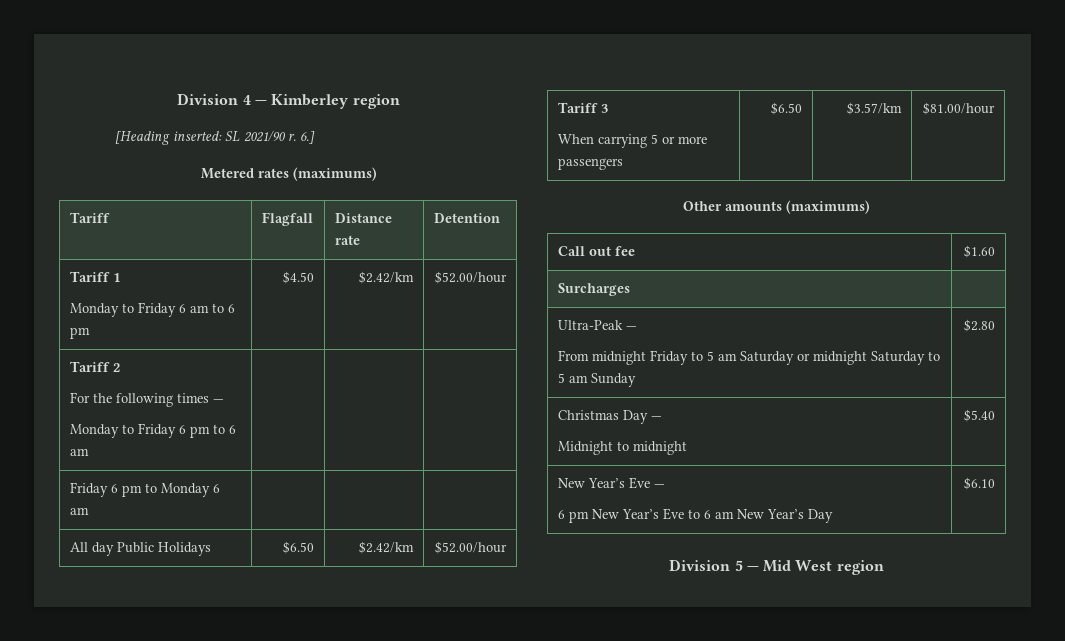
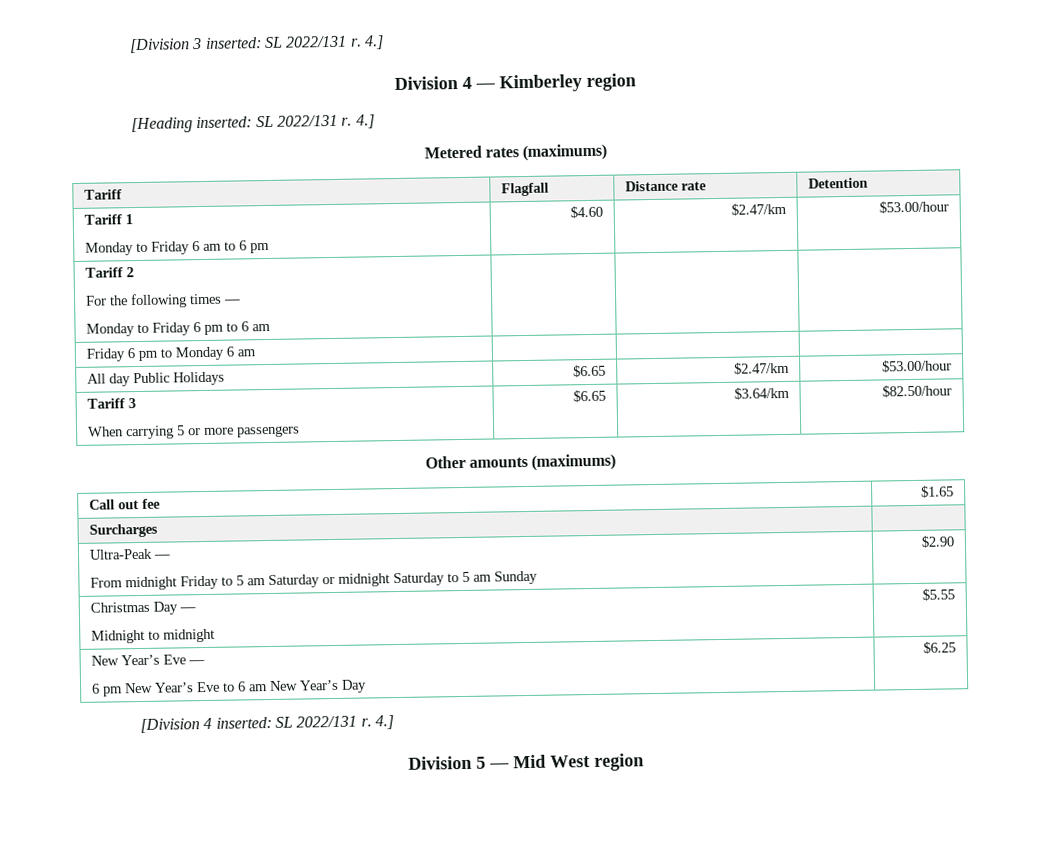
+ [Division 3 inserted: SL 2022/131 r. 4.]
- [Heading inserted: SL 2021/90 r. 6.]
+ [Heading inserted: SL 2022/131 r. 4.]
  Tariff | Flagfall | Distance rate | Detention
  Tariff 1
- Monday to Friday 6 am to 6 pm | $4.50 | $2.42/km | $52.00/hour
+ Monday to Friday 6 am to 6 pm | $4.60 | $2.47/km | $53.00/hour
- All day Public Holidays | $6.50 | $2.42/km | $52.00/hour
+ All day Public Holidays | $6.65 | $2.47/km | $53.00/hour
  Tariff 3
- When carrying 5 or more passengers | $6.50 | $3.57/km | $81.00/hour
+ When carrying 5 or more passengers | $6.65 | $3.64/km | $82.50/hour
- Call out fee | $1.60
+ Call out fee | $1.65
  Ultra-Peak —
- From midnight Friday to 5 am Saturday or midnight Saturday to 5 am Sunday | $2.80
+ From midnight Friday to 5 am Saturday or midnight Saturday to 5 am Sunday | $2.90
  Christmas Day —
- Midnight to midnight | $5.40
+ Midnight to midnight | $5.55
  New Year’s Eve —
- 6 pm New Year’s Eve to 6 am New Year’s Day | $6.10
+ 6 pm New Year’s Eve to 6 am New Year’s Day | $6.25
+ [Division 4 inserted: SL 2022/131 r. 4.]

